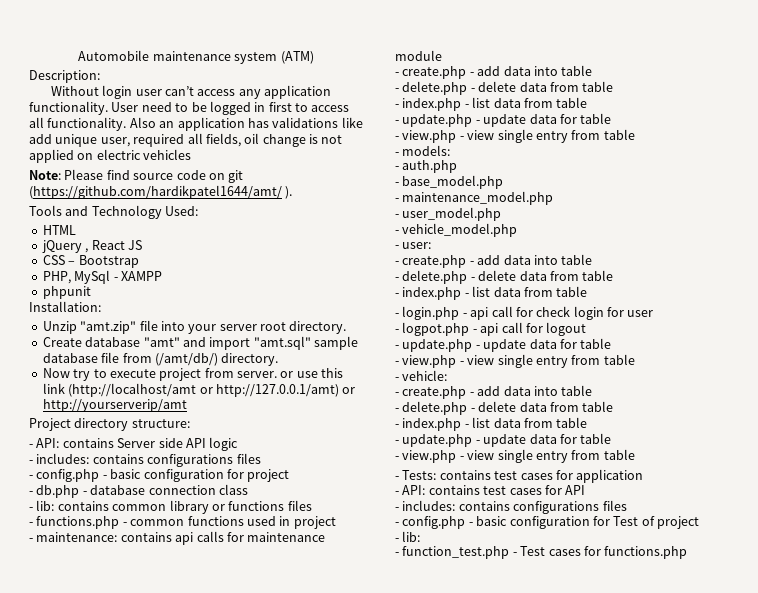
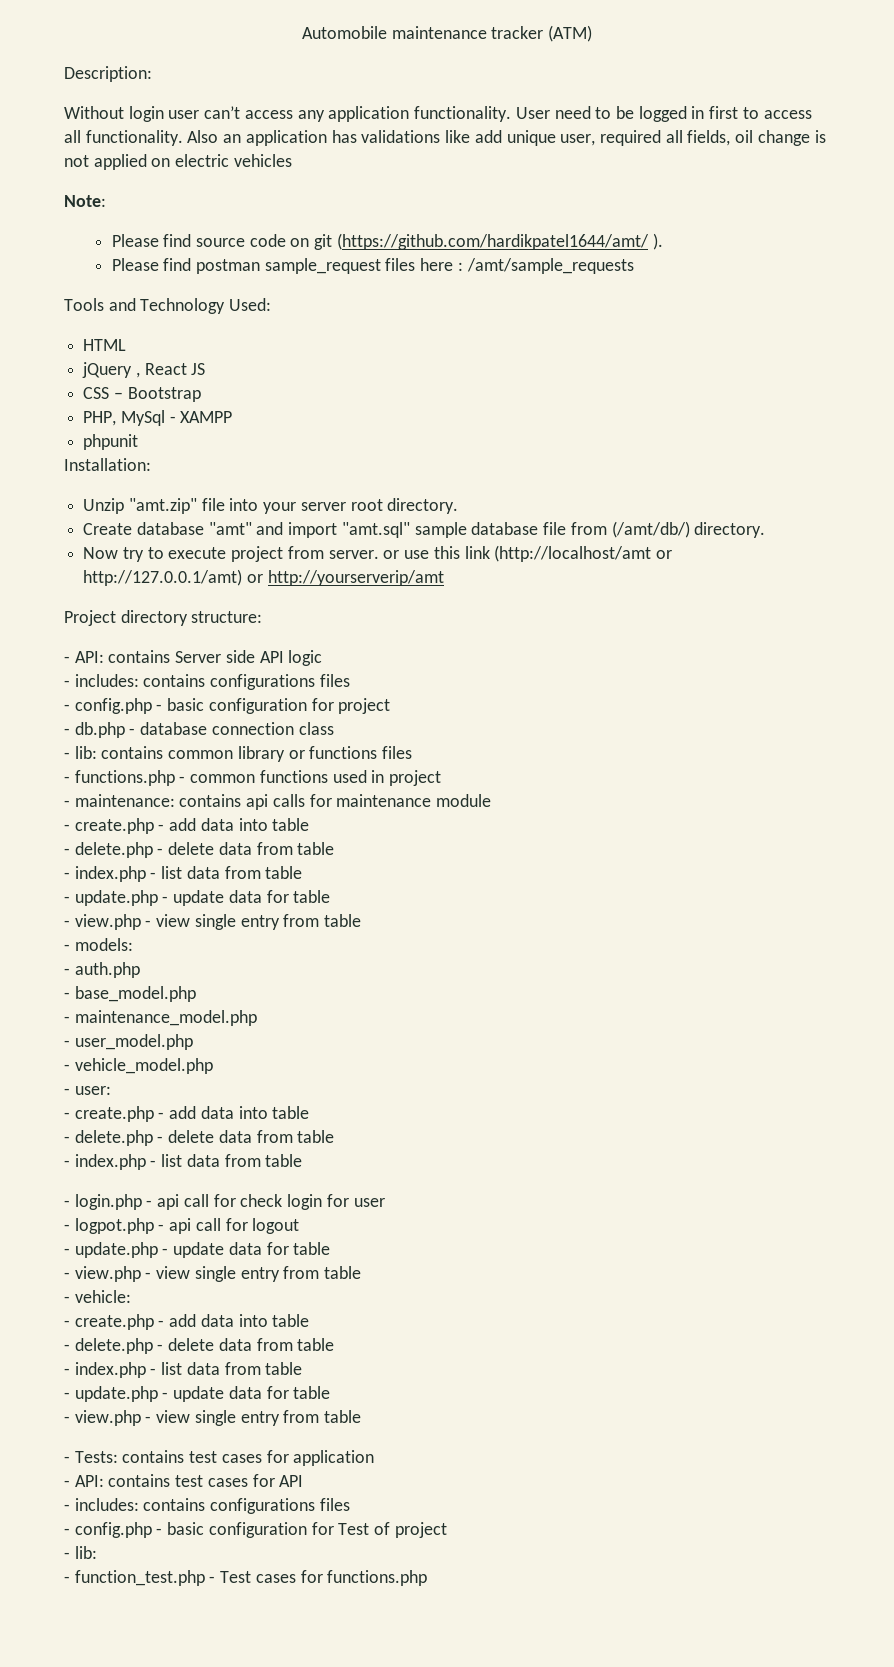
- Automobile maintenance system (ATM)
+ Automobile maintenance tracker (ATM)
- Note: Please find source code on git (https://github.com/hardikpatel1644/amt/ ).
+ Note:
+ Please find source code on git (https://github.com/hardikpatel1644/amt/ ).
+ Please find postman sample_request files here : /amt/sample_requests

